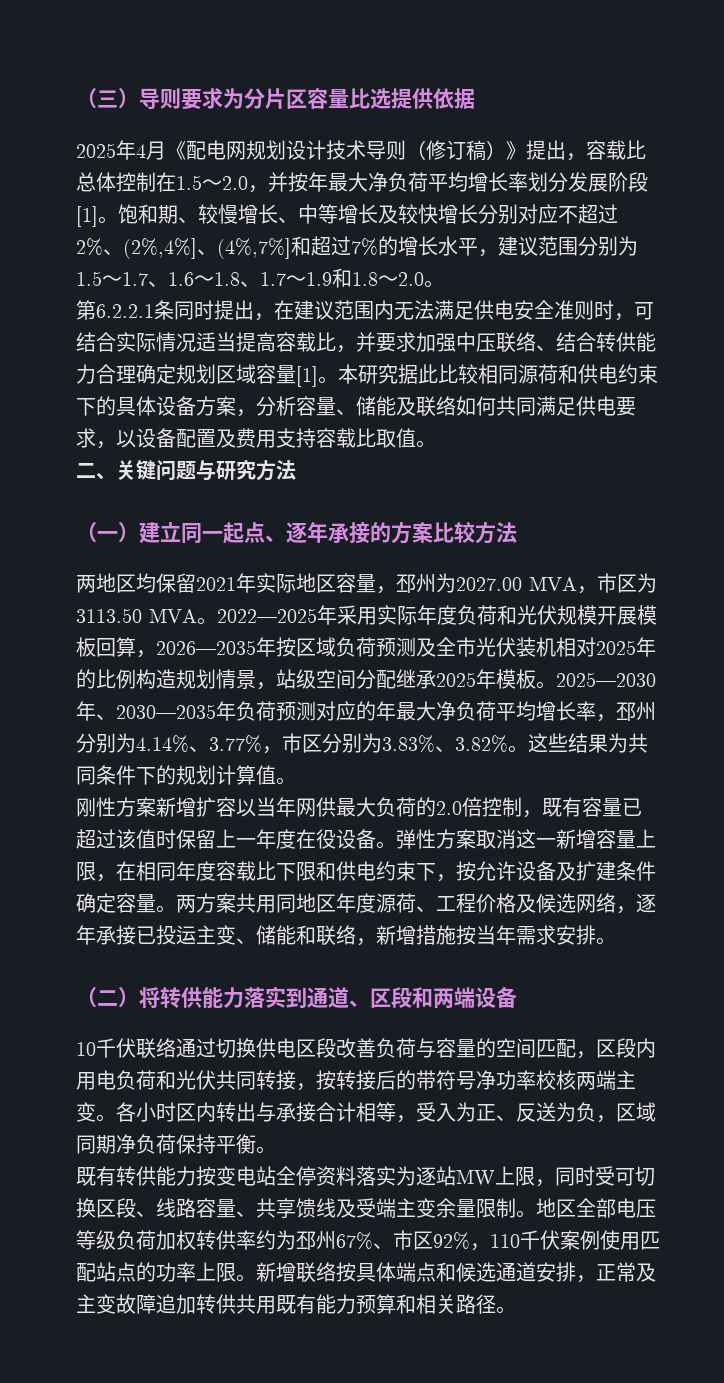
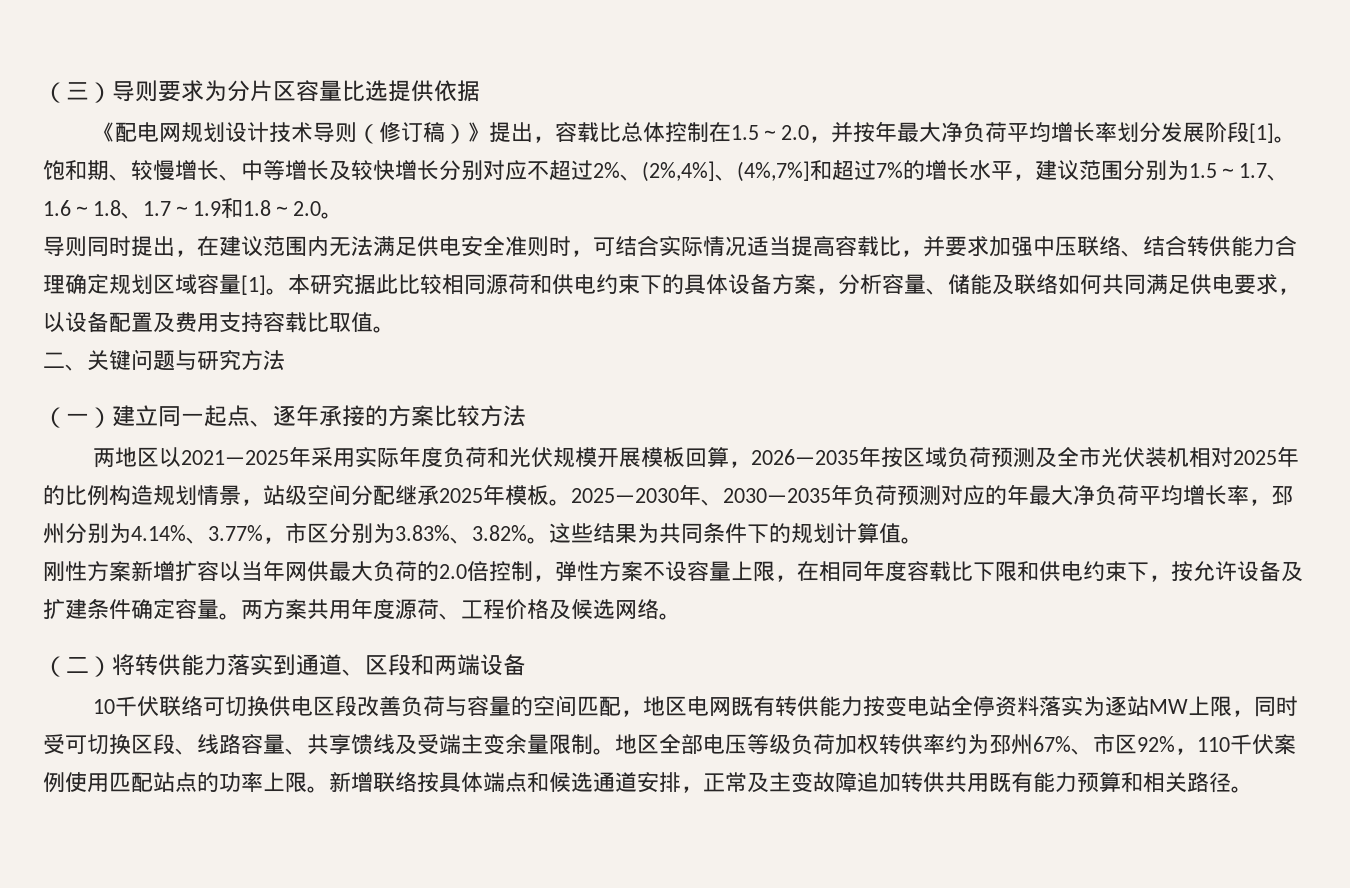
- 2025年4月《配电网规划设计技术导则（修订稿）》提出，容载比总体控制在1.5～2.0，并按年最大净负荷平均增长率划分发展阶段[1]。
+ 《配电网规划设计技术导则（修订稿）》提出，容载比总体控制在1.5～2.0，并按年最大净负荷平均增长率划分发展阶段[1]。
- 第6.2.2.1条同时提出，在建议范围内无法满足供电安全准则时，可结合实际情况适当提高容载比，并要求加强中压联络、结合转供能力合理确定规划区域容量[1]。
+ 导则同时提出，在建议范围内无法满足供电安全准则时，可结合实际情况适当提高容载比，并要求加强中压联络、结合转供能力合理确定规划区域容量[1]。
- 两地区均保留2021年实际地区容量，邳州为2027.00 MVA，市区为3113.50 MVA。2022—2025年采用实际年度负荷和光伏规模开展模板回算，2026—2035年按区域负荷预测及全市光伏装机相对2025年的比例构造规划情景，站级空间分配继承2025年模板。
+ 两地区以2021—2025年采用实际年度负荷和光伏规模开展模板回算，2026—2035年按区域负荷预测及全市光伏装机相对2025年的比例构造规划情景，站级空间分配继承2025年模板。
- 刚性方案新增扩容以当年网供最大负荷的2.0倍控制，既有容量已超过该值时保留上一年度在役设备。弹性方案取消这一新增容量上限，在相同年度容载比下限和供电约束下，按允许设备及扩建条件确定容量。
+ 刚性方案新增扩容以当年网供最大负荷的2.0倍控制，弹性方案不设容量上限，在相同年度容载比下限和供电约束下，按允许设备及扩建条件确定容量。
- 两方案共用同地区年度源荷、工程价格及候选网络，逐年承接已投运主变、储能和联络，新增措施按当年需求安排。
+ 两方案共用年度源荷、工程价格及候选网络。
- 10千伏联络通过切换供电区段改善负荷与容量的空间匹配，区段内用电负荷和光伏共同转接，按转接后的带符号净功率校核两端主变。各小时区内转出与承接合计相等，受入为正、反送为负，区域同期净负荷保持平衡。
- 既有转供能力按变电站全停资料落实为逐站MW上限，同时受可切换区段、线路容量、共享馈线及受端主变余量限制。
+ 10千伏联络可切换供电区段改善负荷与容量的空间匹配，地区电网既有转供能力按变电站全停资料落实为逐站MW上限，同时受可切换区段、线路容量、共享馈线及受端主变余量限制。

